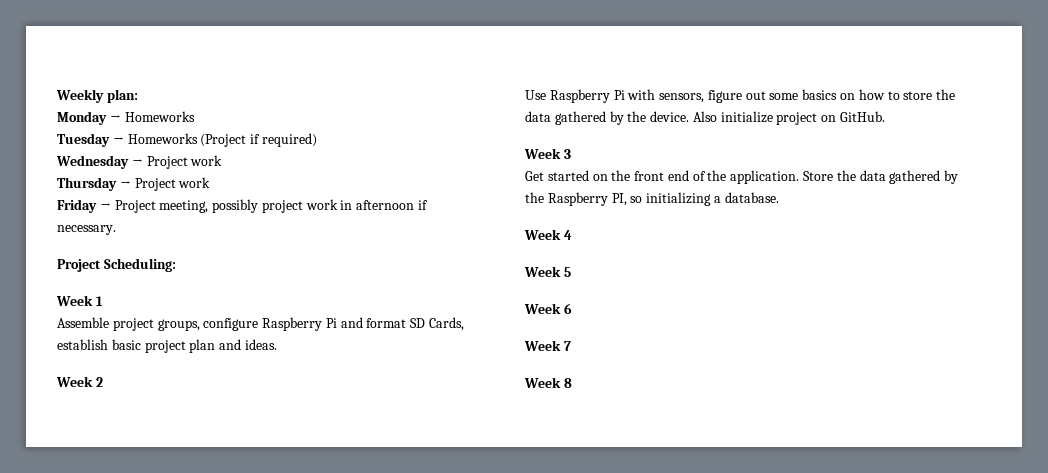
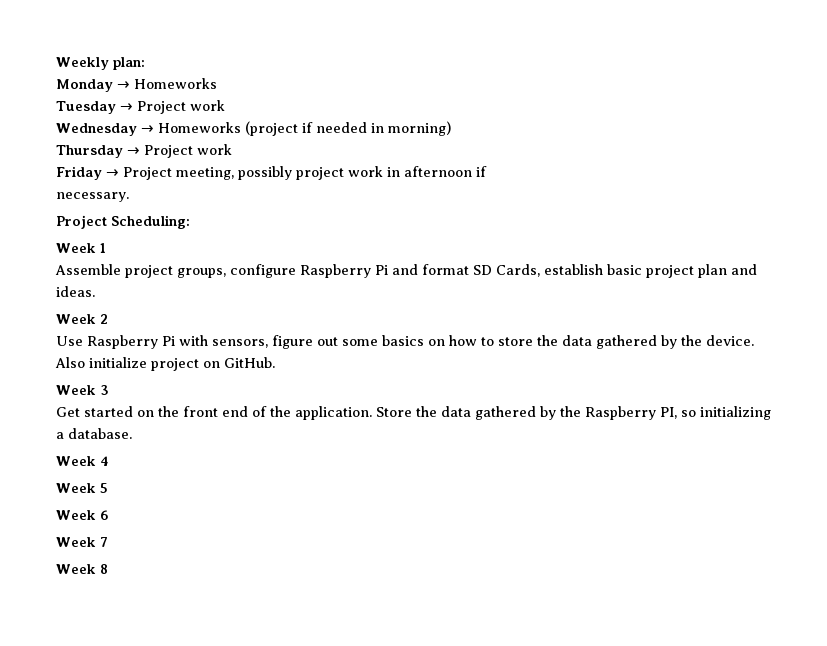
- Tuesday → Homeworks (Project if required)
- Wednesday → Project work
+ Tuesday → Project work
+ Wednesday → Homeworks (project if needed in morning)

